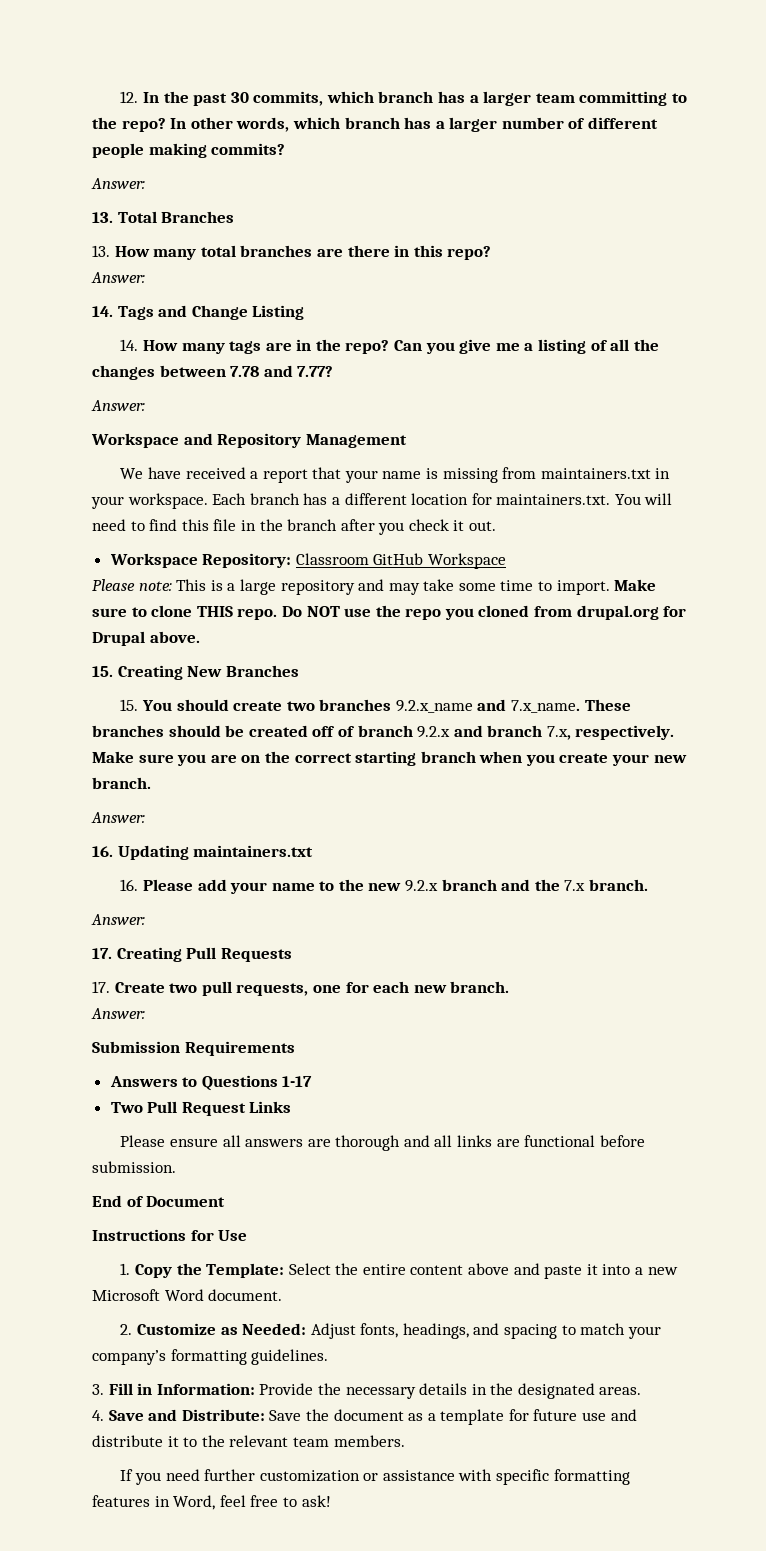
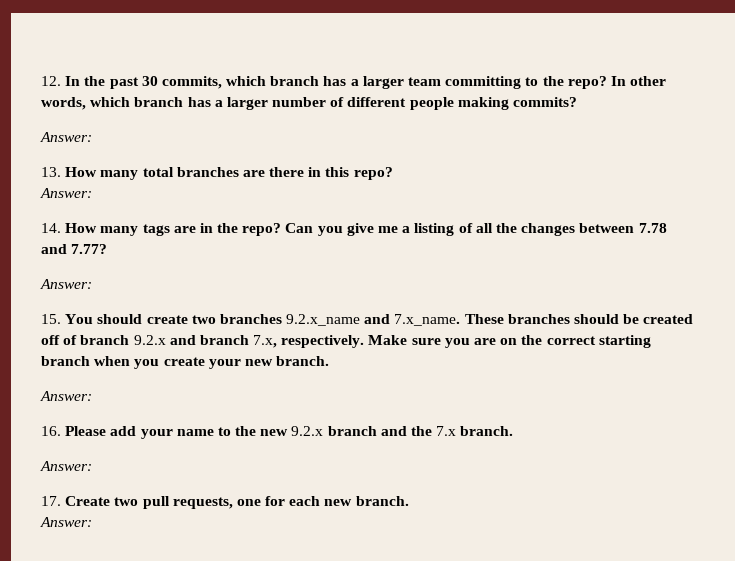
- 13. Total Branches
- 14. Tags and Change Listing
- Workspace and Repository Management
- We have received a report that your name is missing from maintainers.txt in your workspace. Each branch has a different location for maintainers.txt. You will need to find this file in the branch after you check it out.
- Workspace Repository: Classroom GitHub Workspace
- Please note: This is a large repository and may take some time to import. Make sure to clone THIS repo. Do NOT use the repo you cloned from drupal.org for Drupal above.
- 15. Creating New Branches
- 16. Updating maintainers.txt
- 17. Creating Pull Requests
- Submission Requirements
- Answers to Questions 1-17
- Two Pull Request Links
- Please ensure all answers are thorough and all links are functional before submission.
- End of Document
- Instructions for Use
- 1. Copy the Template: Select the entire content above and paste it into a new Microsoft Word document.
- 2. Customize as Needed: Adjust fonts, headings, and spacing to match your company’s formatting guidelines.
- 3. Fill in Information: Provide the necessary details in the designated areas.
- 4. Save and Distribute: Save the document as a template for future use and distribute it to the relevant team members.
- If you need further customization or assistance with specific formatting features in Word, feel free to ask!

